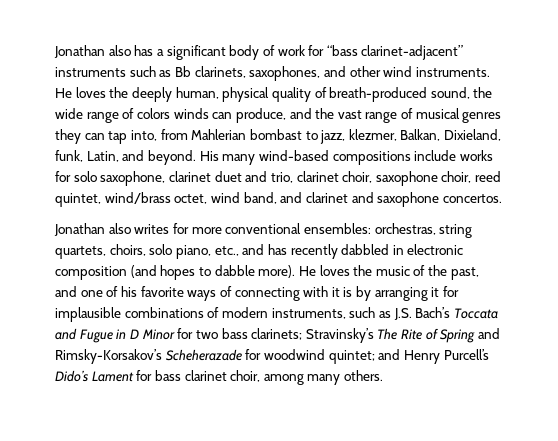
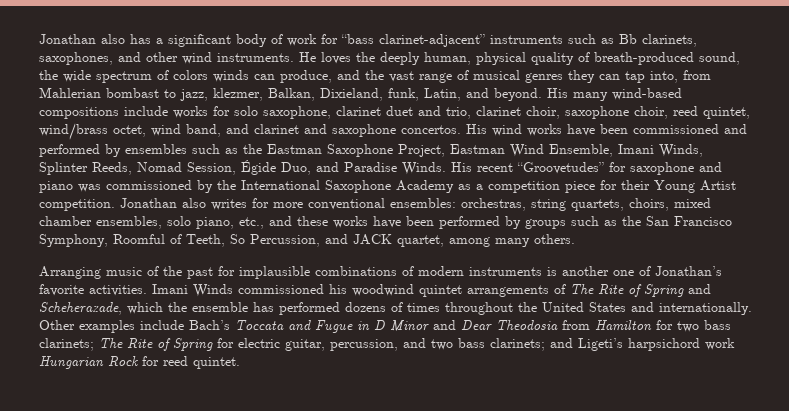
- He loves the deeply human, physical quality of breath-produced sound, the wide range of colors winds can produce, and the vast range of musical genres they can tap into, from Mahlerian bombast to jazz, klezmer, Balkan, Dixieland, funk, Latin, and beyond.
+ He loves the deeply human, physical quality of breath-produced sound, the wide spectrum of colors winds can produce, and the vast range of musical genres they can tap into, from Mahlerian bombast to jazz, klezmer, Balkan, Dixieland, funk, Latin, and beyond.
- His many wind-based compositions include works for solo saxophone, clarinet duet and trio, clarinet choir, saxophone choir, reed quintet, wind/brass octet, wind band, and clarinet and saxophone concertos.
- Jonathan also writes for more conventional ensembles: orchestras, string quartets, choirs, solo piano, etc., and has recently dabbled in electronic composition (and hopes to dabble more). He loves the music of the past, and one of his favorite ways of connecting with it is by arranging it for implausible combinations of modern instruments, such as J.S. Bach’s Toccata and Fugue in D Minor for two bass clarinets; Stravinsky’s The Rite of Spring and Rimsky-Korsakov’s Scheherazade for woodwind quintet; and Henry Purcell’s Dido’s Lament for bass clarinet choir, among many others.
+ His many wind-based compositions include works for solo saxophone, clarinet duet and trio, clarinet choir, saxophone choir, reed quintet, wind/brass octet, wind band, and clarinet and saxophone concertos. His wind works have been commissioned and performed by ensembles such as the Eastman Saxophone Project, Eastman Wind Ensemble, Imani Winds, Splinter Reeds, Nomad Session, Égide Duo, and Paradise Winds. His recent “Groovetudes” for saxophone and piano was commissioned by the International Saxophone Academy as a competition piece for their Young Artist competition. Jonathan also writes for more conventional ensembles: orchestras, string quartets, choirs, mixed chamber ensembles, solo piano, etc., and these works have been performed by groups such as the San Francisco Symphony, Roomful of Teeth, So Percussion, and JACK quartet, among many others.
+ Arranging music of the past for implausible combinations of modern instruments is another one of Jonathan’s favorite activities. Imani Winds commissioned his woodwind quintet arrangements of The Rite of Spring and Scheherazade, which the ensemble has performed dozens of times throughout the United States and internationally. Other examples include Bach’s Toccata and Fugue in D Minor and Dear Theodosia from Hamilton for two bass clarinets; The Rite of Spring for electric guitar, percussion, and two bass clarinets; and Ligeti’s harpsichord work Hungarian Rock for reed quintet.

